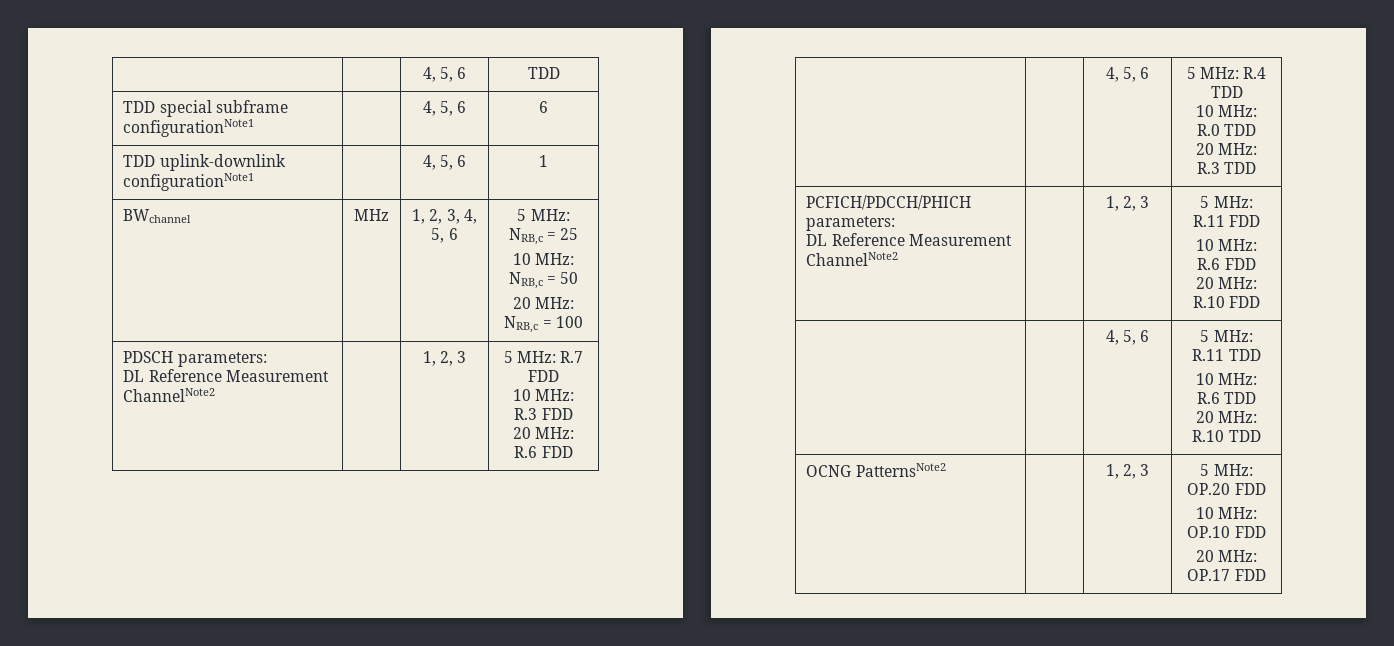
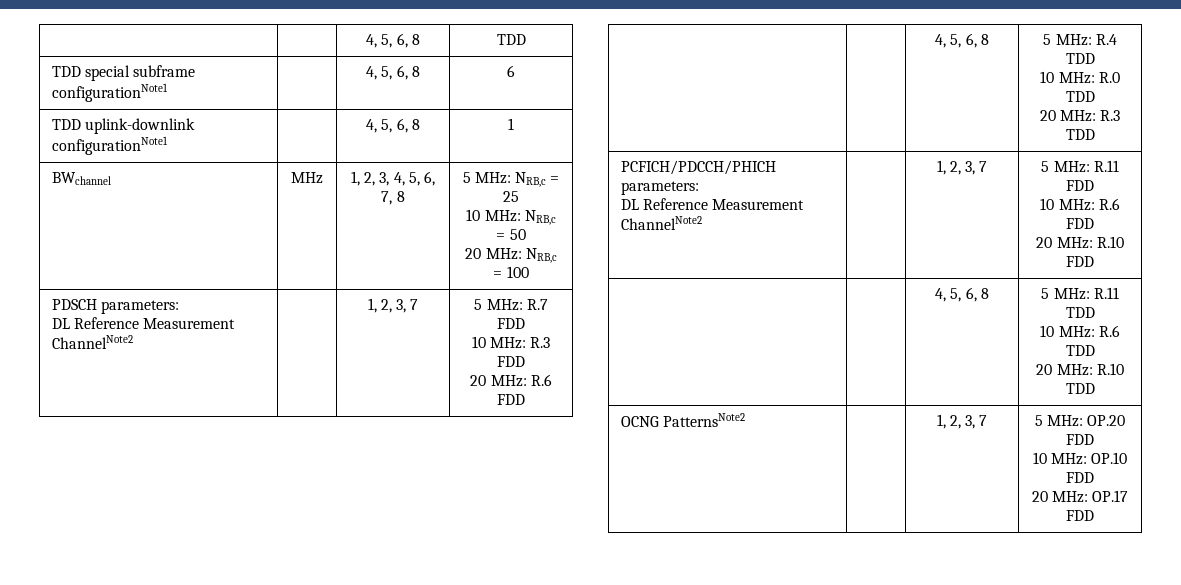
- | | 4, 5, 6 | TDD
+ | | 4, 5, 6, 8 | TDD
- TDD special subframe configurationNote1 | | 4, 5, 6 | 6
+ TDD special subframe configurationNote1 | | 4, 5, 6, 8 | 6
- TDD uplink-downlink configurationNote1 | | 4, 5, 6 | 1
+ TDD uplink-downlink configurationNote1 | | 4, 5, 6, 8 | 1
- BWchannel | MHz | 1, 2, 3, 4, 5, 6 | 5 MHz: NRB,c = 25
+ BWchannel | MHz | 1, 2, 3, 4, 5, 6, 7, 8 | 5 MHz: NRB,c = 25
  PDSCH parameters:
- DL Reference Measurement ChannelNote2 | | 1, 2, 3 | 5 MHz: R.7 FDD
+ DL Reference Measurement ChannelNote2 | | 1, 2, 3, 7 | 5 MHz: R.7 FDD
- | | 4, 5, 6 | 5 MHz: R.4 TDD
+ | | 4, 5, 6, 8 | 5 MHz: R.4 TDD
  PCFICH/PDCCH/PHICH parameters:
- DL Reference Measurement ChannelNote2 | | 1, 2, 3 | 5 MHz: R.11 FDD
+ DL Reference Measurement ChannelNote2 | | 1, 2, 3, 7 | 5 MHz: R.11 FDD
- | | 4, 5, 6 | 5 MHz: R.11 TDD
+ | | 4, 5, 6, 8 | 5 MHz: R.11 TDD
- OCNG PatternsNote2 | | 1, 2, 3 | 5 MHz: OP.20 FDD
+ OCNG PatternsNote2 | | 1, 2, 3, 7 | 5 MHz: OP.20 FDD

